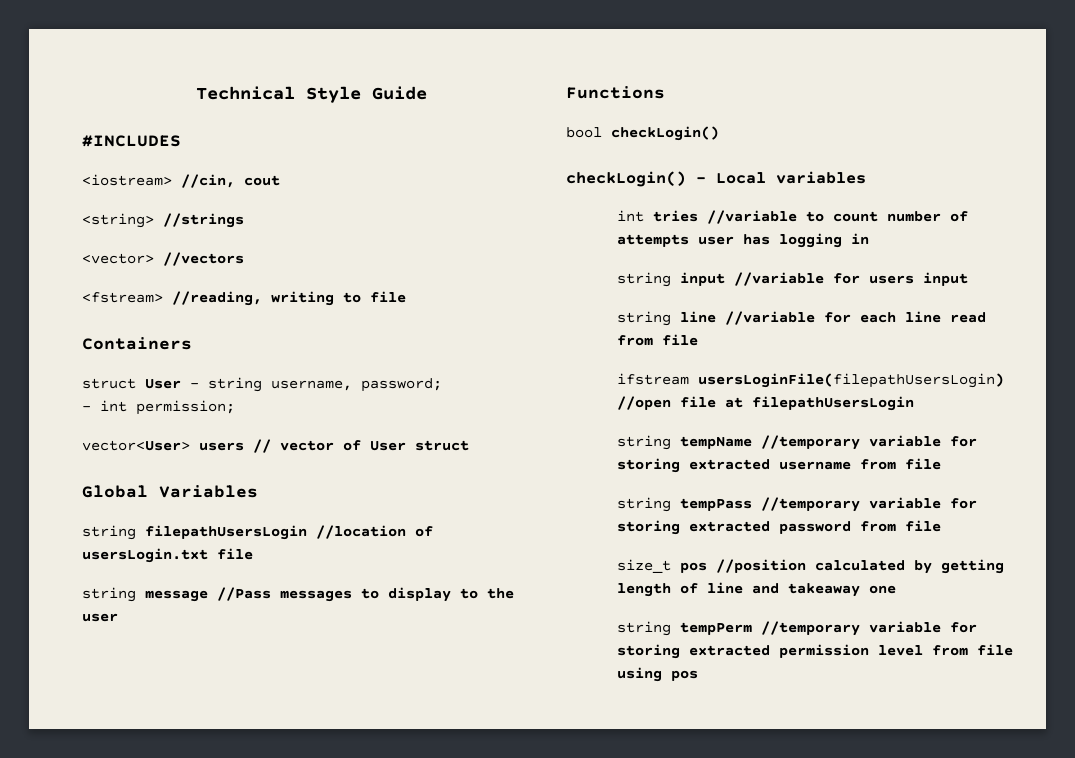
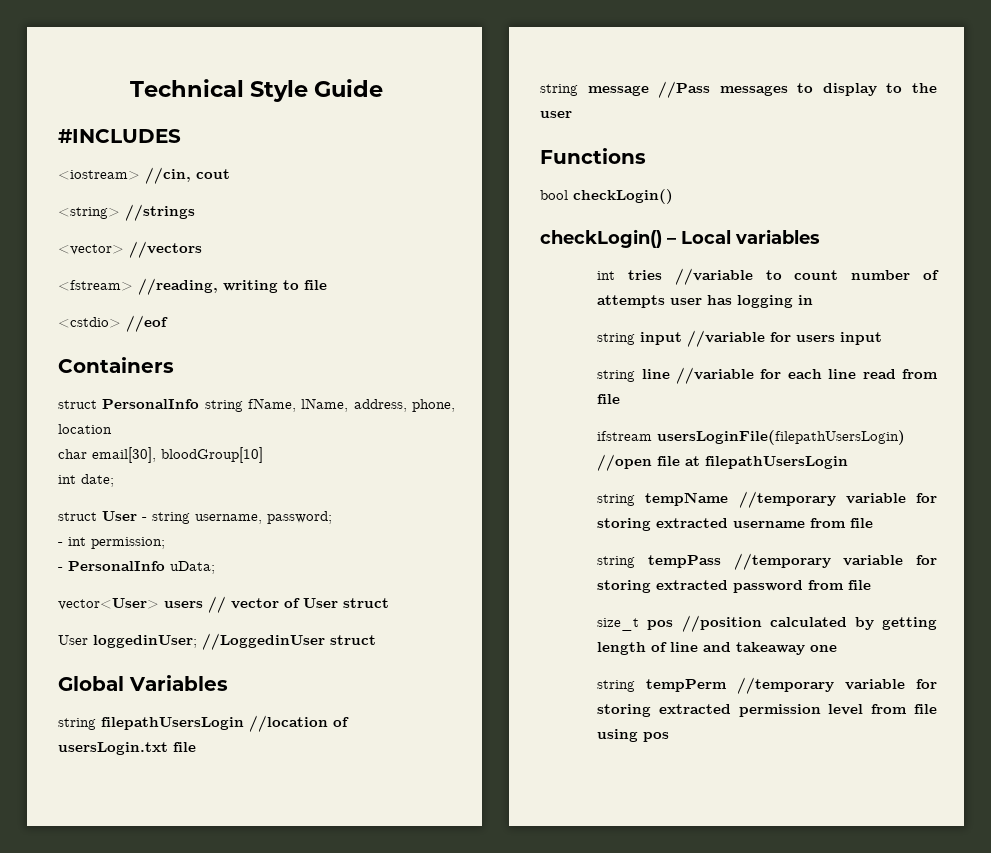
+ <cstdio> //eof
+ struct PersonalInfo string fName, lName, address, phone, location
+ char email[30], bloodGroup[10]
+ int date;
+ - PersonalInfo uData;
+ User loggedinUser; //LoggedinUser struct

